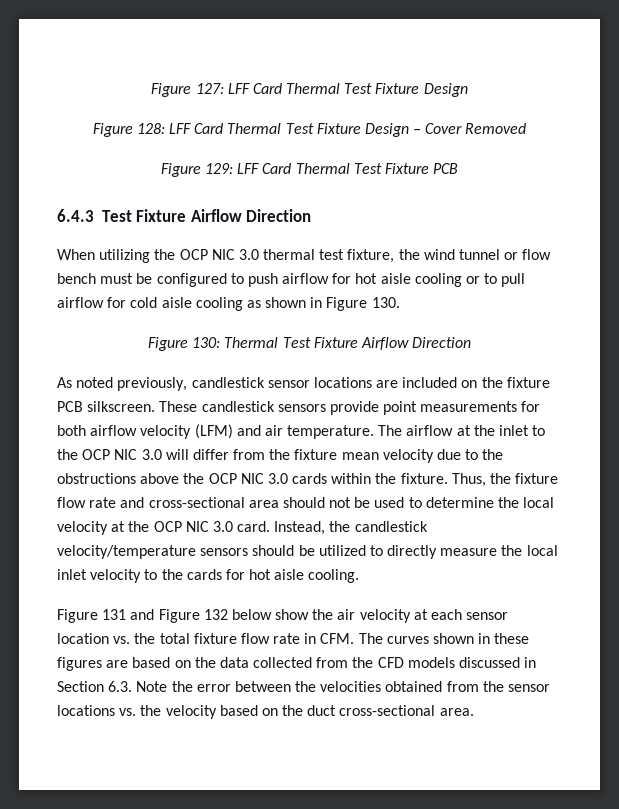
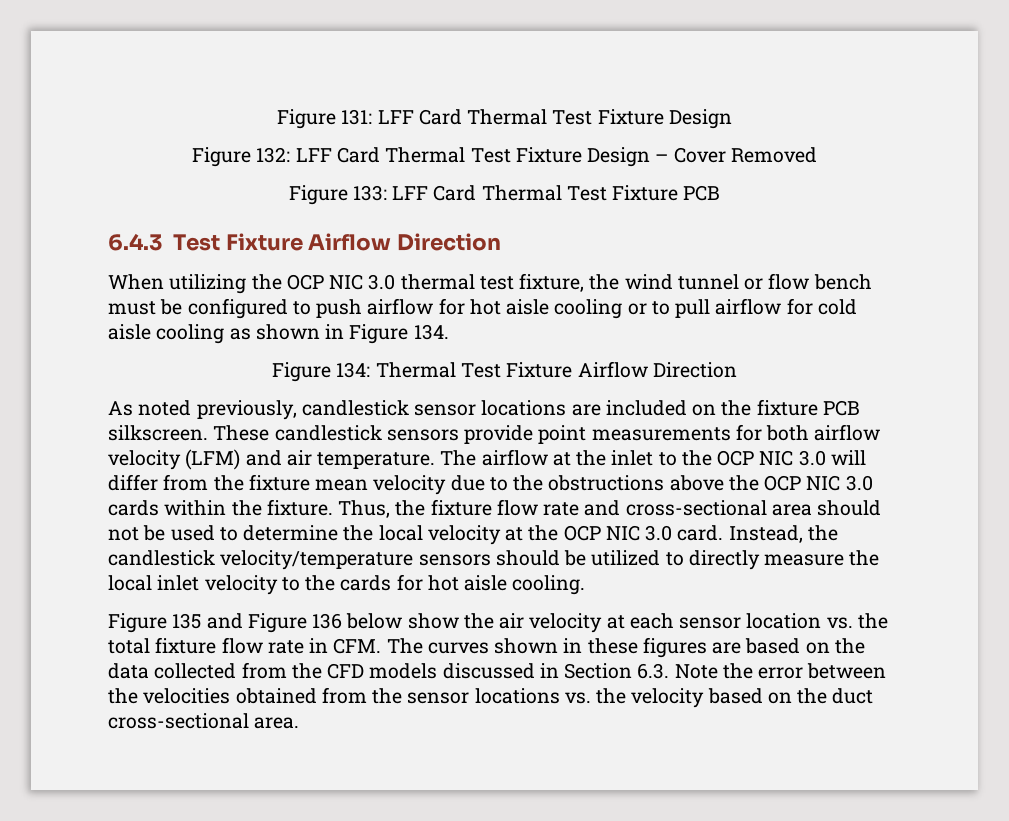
- Figure 127: LFF Card Thermal Test Fixture Design
+ Figure 131: LFF Card Thermal Test Fixture Design
- Figure 128: LFF Card Thermal Test Fixture Design – Cover Removed
+ Figure 132: LFF Card Thermal Test Fixture Design – Cover Removed
- Figure 129: LFF Card Thermal Test Fixture PCB
+ Figure 133: LFF Card Thermal Test Fixture PCB
- When utilizing the OCP NIC 3.0 thermal test fixture, the wind tunnel or flow bench must be configured to push airflow for hot aisle cooling or to pull airflow for cold aisle cooling as shown in Figure 130.
- Figure 130: Thermal Test Fixture Airflow Direction
+ When utilizing the OCP NIC 3.0 thermal test fixture, the wind tunnel or flow bench must be configured to push airflow for hot aisle cooling or to pull airflow for cold aisle cooling as shown in Figure 134.
+ Figure 134: Thermal Test Fixture Airflow Direction
- Figure 131 and Figure 132 below show the air velocity at each sensor location vs. the total fixture flow rate in CFM. The curves shown in these figures are based on the data collected from the CFD models discussed in Section 6.3. Note the error between the velocities obtained from the sensor locations vs. the velocity based on the duct cross-sectional area.
+ Figure 135 and Figure 136 below show the air velocity at each sensor location vs. the total fixture flow rate in CFM. The curves shown in these figures are based on the data collected from the CFD models discussed in Section 6.3. Note the error between the velocities obtained from the sensor locations vs. the velocity based on the duct cross-sectional area.

